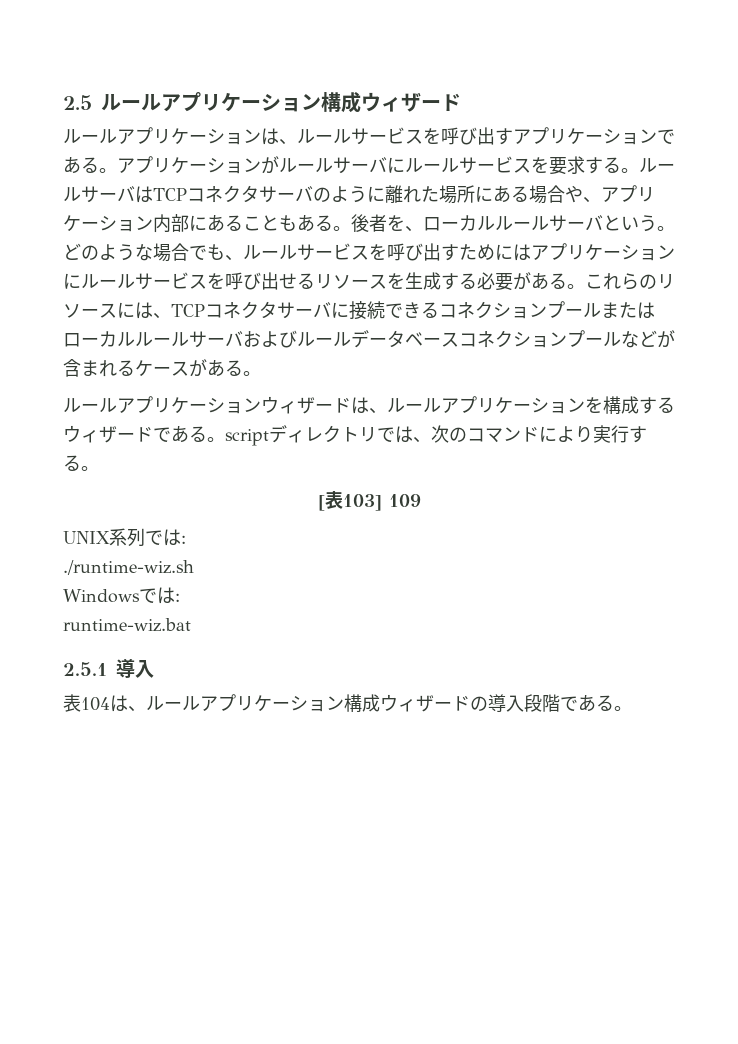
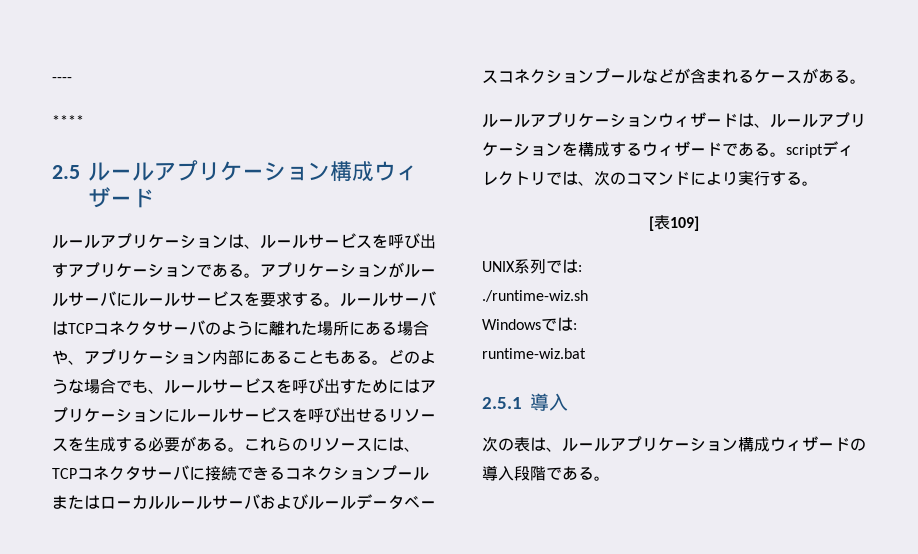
+ ----
+ ****
- 後者を、ローカルルールサーバという。
- [表103] 109
+ [表109]
- 表104は、ルールアプリケーション構成ウィザードの導入段階である。
+ 次の表は、ルールアプリケーション構成ウィザードの導入段階である。

